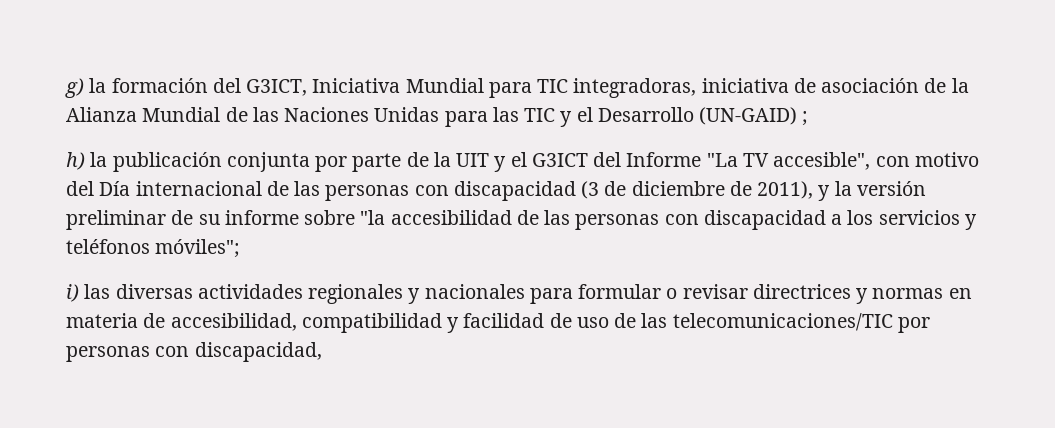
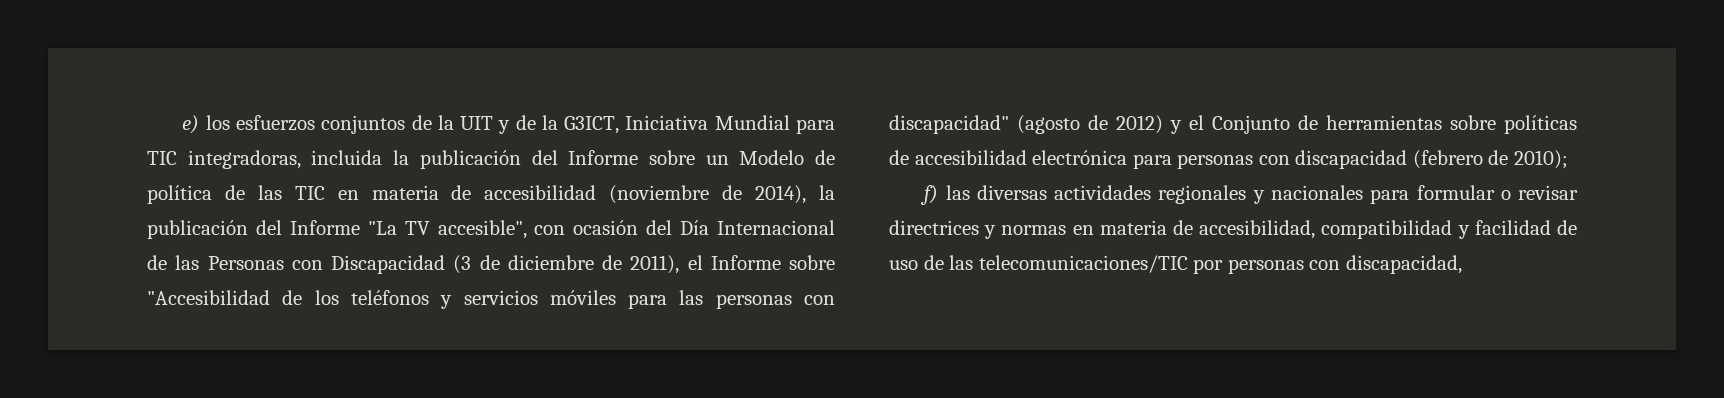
- g) la formación del G3ICT, Iniciativa Mundial para TIC integradoras, iniciativa de asociación de la Alianza Mundial de las Naciones Unidas para las TIC y el Desarrollo (UN-GAID) ;
- h) la publicación conjunta por parte de la UIT y el G3ICT del Informe "La TV accesible", con motivo del Día internacional de las personas con discapacidad (3 de diciembre de 2011), y la versión preliminar de su informe sobre "la accesibilidad de las personas con discapacidad a los servicios y teléfonos móviles";
- i) las diversas actividades regionales y nacionales para formular o revisar directrices y normas en materia de accesibilidad, compatibilidad y facilidad de uso de las telecomunicaciones/TIC por personas con discapacidad,
+ e) los esfuerzos conjuntos de la UIT y de la G3ICT, Iniciativa Mundial para TIC integradoras, incluida la publicación del Informe sobre un Modelo de política de las TIC en materia de accesibilidad (noviembre de 2014), la publicación del Informe "La TV accesible", con ocasión del Día Internacional de las Personas con Discapacidad (3 de diciembre de 2011), el Informe sobre "Accesibilidad de los teléfonos y servicios móviles para las personas con discapacidad" (agosto de 2012) y el Conjunto de herramientas sobre políticas de accesibilidad electrónica para personas con discapacidad (febrero de 2010);
+ f) las diversas actividades regionales y nacionales para formular o revisar directrices y normas en materia de accesibilidad, compatibilidad y facilidad de uso de las telecomunicaciones/TIC por personas con discapacidad,

